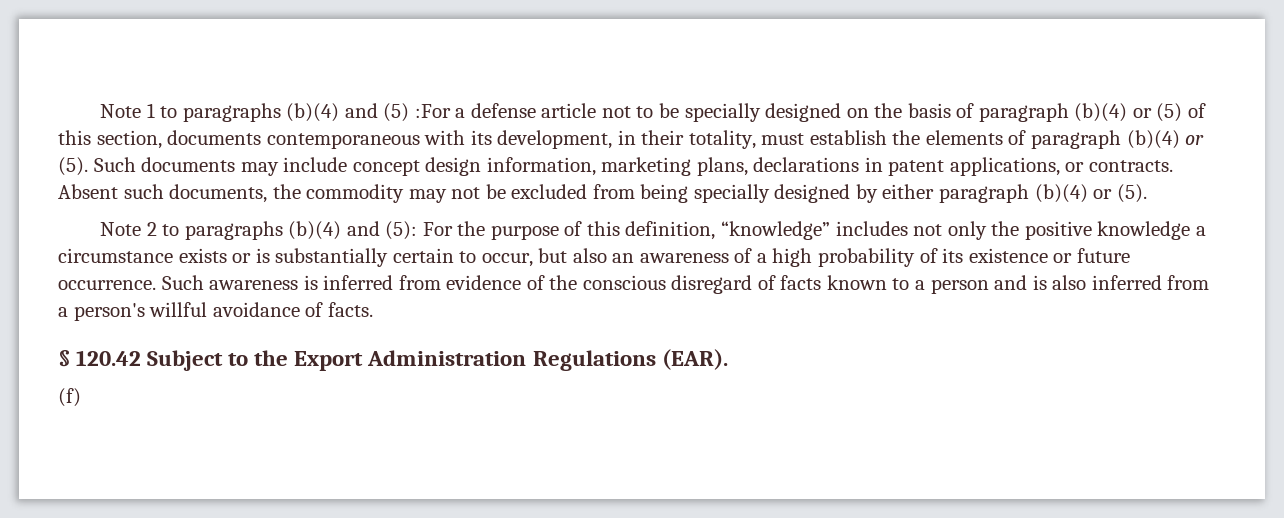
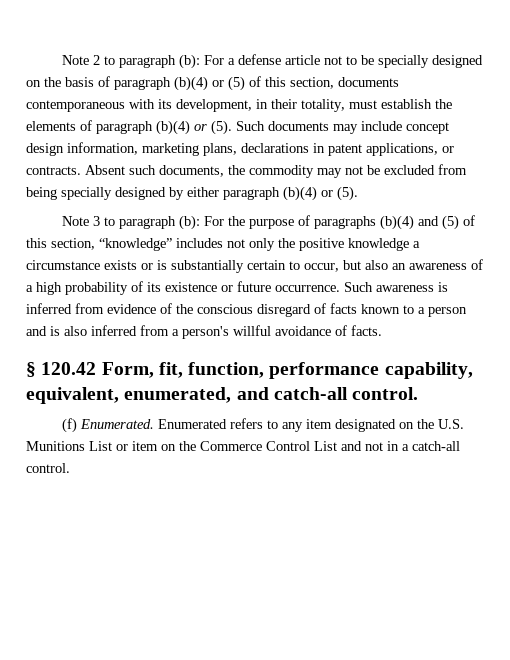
- Note 1 to paragraphs (b)(4) and (5) :For a defense article not to be specially designed on the basis of paragraph (b)(4) or (5) of this section, documents contemporaneous with its development, in their totality, must establish the elements of paragraph (b)(4) or (5).
+ Note 2 to paragraph (b): For a defense article not to be specially designed on the basis of paragraph (b)(4) or (5) of this section, documents contemporaneous with its development, in their totality, must establish the elements of paragraph (b)(4) or (5).
- Note 2 to paragraphs (b)(4) and (5): For the purpose of this definition, “knowledge” includes not only the positive knowledge a circumstance exists or is substantially certain to occur, but also an awareness of a high probability of its existence or future occurrence.
+ Note 3 to paragraph (b): For the purpose of paragraphs (b)(4) and (5) of this section, “knowledge” includes not only the positive knowledge a circumstance exists or is substantially certain to occur, but also an awareness of a high probability of its existence or future occurrence.
- § 120.42 Subject to the Export Administration Regulations (EAR).
- (f)
+ § 120.42 Form, fit, function, performance capability, equivalent, enumerated, and catch-all control.
+ (f) Enumerated. Enumerated refers to any item designated on the U.S. Munitions List or item on the Commerce Control List and not in a catch-all control.

